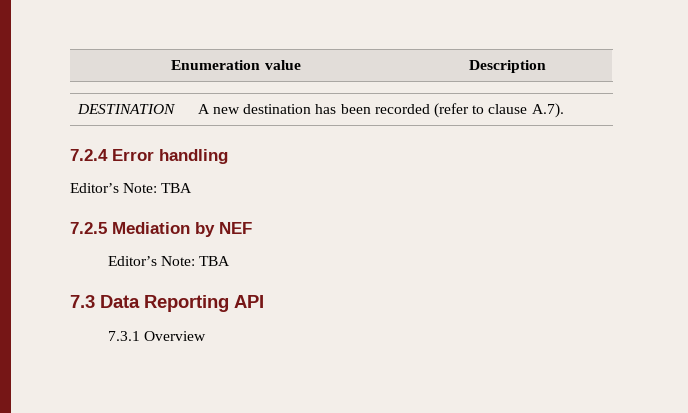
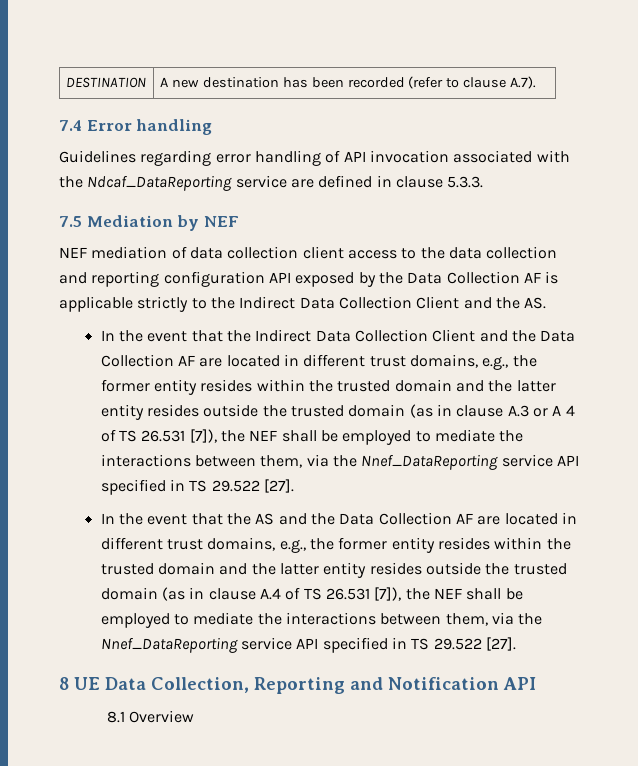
- Enumeration value | Description
- 7.2.4 Error handling
- Editor’s Note: TBA
- 7.2.5 Mediation by NEF
- Editor’s Note: TBA
- 7.3 Data Reporting API
+ 7.4 Error handling
+ Guidelines regarding error handling of API invocation associated with the Ndcaf_DataReporting service are defined in clause 5.3.3.
+ 7.5 Mediation by NEF
+ NEF mediation of data collection client access to the data collection and reporting configuration API exposed by the Data Collection AF is applicable strictly to the Indirect Data Collection Client and the AS.
+ In the event that the Indirect Data Collection Client and the Data Collection AF are located in different trust domains, e.g., the former entity resides within the trusted domain and the latter entity resides outside the trusted domain (as in clause A.3 or A 4 of TS 26.531 [7]), the NEF shall be employed to mediate the interactions between them, via the Nnef_DataReporting service API specified in TS 29.522 [27].
+ In the event that the AS and the Data Collection AF are located in different trust domains, e.g., the former entity resides within the trusted domain and the latter entity resides outside the trusted domain (as in clause A.4 of TS 26.531 [7]), the NEF shall be employed to mediate the interactions between them, via the Nnef_DataReporting service API specified in TS 29.522 [27].
+ 8 UE Data Collection, Reporting and Notification API
- 7.3.1 Overview
+ 8.1 Overview

